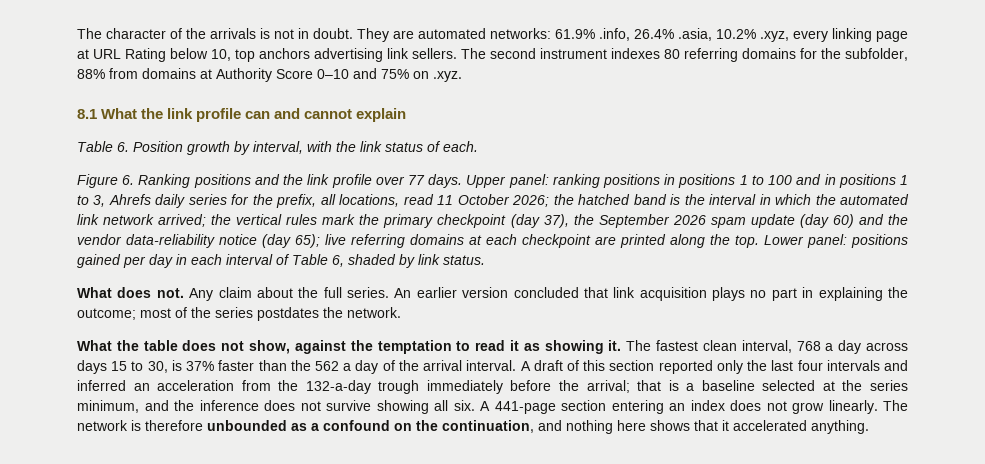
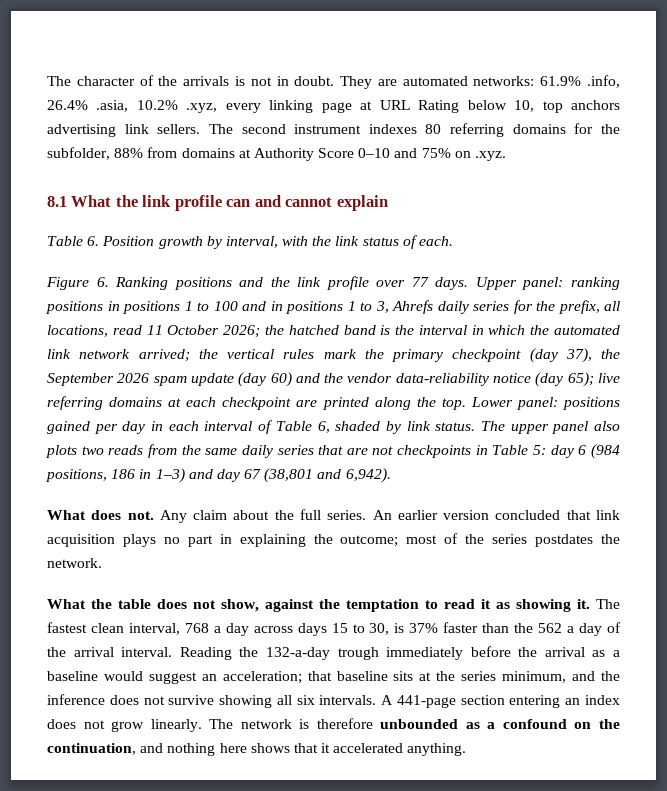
+ The upper panel also plots two reads from the same daily series that are not checkpoints in Table 5: day 6 (984 positions, 186 in 1–3) and day 67 (38,801 and 6,942).
- A draft of this section reported only the last four intervals and inferred an acceleration from the 132-a-day trough immediately before the arrival; that is a baseline selected at the series minimum, and the inference does not survive showing all six.
+ Reading the 132-a-day trough immediately before the arrival as a baseline would suggest an acceleration; that baseline sits at the series minimum, and the inference does not survive showing all six intervals.

